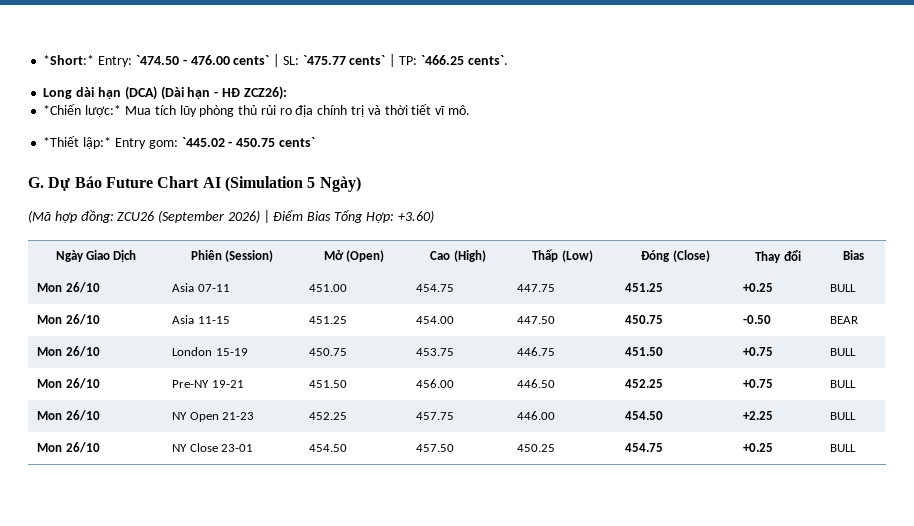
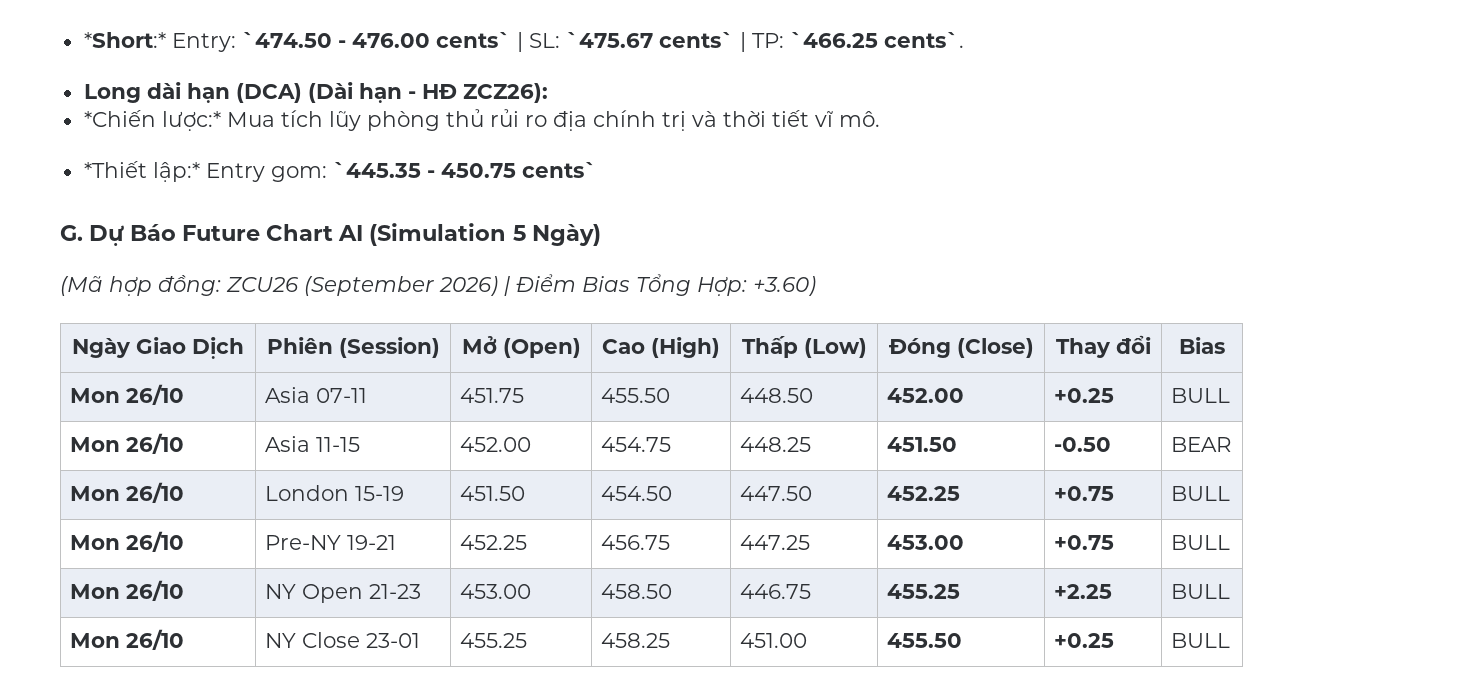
- *Short:* Entry: `474.50 - 476.00 cents` | SL: `475.77 cents` | TP: `466.25 cents`.
+ *Short:* Entry: `474.50 - 476.00 cents` | SL: `475.67 cents` | TP: `466.25 cents`.
- *Thiết lập:* Entry gom: `445.02 - 450.75 cents`
+ *Thiết lập:* Entry gom: `445.35 - 450.75 cents`
- Mon 26/10 | Asia 07-11 | 451.00 | 454.75 | 447.75 | 451.25 | +0.25 | BULL
+ Mon 26/10 | Asia 07-11 | 451.75 | 455.50 | 448.50 | 452.00 | +0.25 | BULL
- Mon 26/10 | Asia 11-15 | 451.25 | 454.00 | 447.50 | 450.75 | -0.50 | BEAR
+ Mon 26/10 | Asia 11-15 | 452.00 | 454.75 | 448.25 | 451.50 | -0.50 | BEAR
- Mon 26/10 | London 15-19 | 450.75 | 453.75 | 446.75 | 451.50 | +0.75 | BULL
+ Mon 26/10 | London 15-19 | 451.50 | 454.50 | 447.50 | 452.25 | +0.75 | BULL
- Mon 26/10 | Pre-NY 19-21 | 451.50 | 456.00 | 446.50 | 452.25 | +0.75 | BULL
+ Mon 26/10 | Pre-NY 19-21 | 452.25 | 456.75 | 447.25 | 453.00 | +0.75 | BULL
- Mon 26/10 | NY Open 21-23 | 452.25 | 457.75 | 446.00 | 454.50 | +2.25 | BULL
+ Mon 26/10 | NY Open 21-23 | 453.00 | 458.50 | 446.75 | 455.25 | +2.25 | BULL
- Mon 26/10 | NY Close 23-01 | 454.50 | 457.50 | 450.25 | 454.75 | +0.25 | BULL
+ Mon 26/10 | NY Close 23-01 | 455.25 | 458.25 | 451.00 | 455.50 | +0.25 | BULL

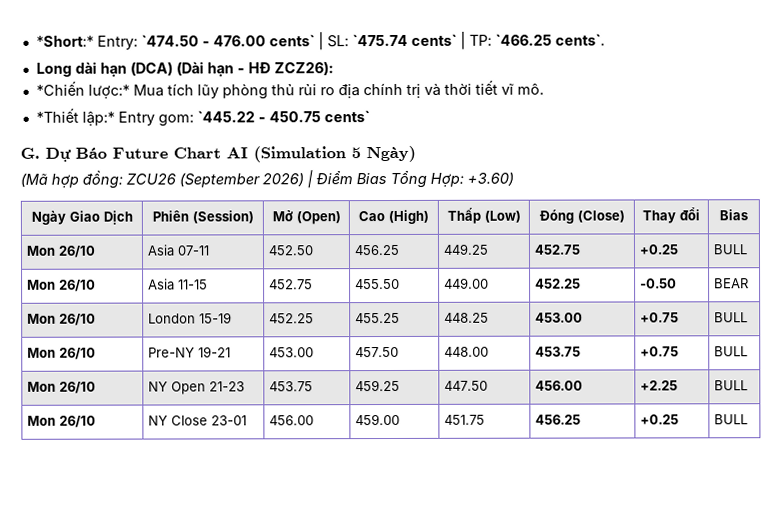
- *Short:* Entry: `474.50 - 476.00 cents` | SL: `475.67 cents` | TP: `466.25 cents`.
+ *Short:* Entry: `474.50 - 476.00 cents` | SL: `475.74 cents` | TP: `466.25 cents`.
- *Thiết lập:* Entry gom: `445.35 - 450.75 cents`
+ *Thiết lập:* Entry gom: `445.22 - 450.75 cents`
- Mon 26/10 | Asia 07-11 | 451.75 | 455.50 | 448.50 | 452.00 | +0.25 | BULL
+ Mon 26/10 | Asia 07-11 | 452.50 | 456.25 | 449.25 | 452.75 | +0.25 | BULL
- Mon 26/10 | Asia 11-15 | 452.00 | 454.75 | 448.25 | 451.50 | -0.50 | BEAR
+ Mon 26/10 | Asia 11-15 | 452.75 | 455.50 | 449.00 | 452.25 | -0.50 | BEAR
- Mon 26/10 | London 15-19 | 451.50 | 454.50 | 447.50 | 452.25 | +0.75 | BULL
+ Mon 26/10 | London 15-19 | 452.25 | 455.25 | 448.25 | 453.00 | +0.75 | BULL
- Mon 26/10 | Pre-NY 19-21 | 452.25 | 456.75 | 447.25 | 453.00 | +0.75 | BULL
+ Mon 26/10 | Pre-NY 19-21 | 453.00 | 457.50 | 448.00 | 453.75 | +0.75 | BULL
- Mon 26/10 | NY Open 21-23 | 453.00 | 458.50 | 446.75 | 455.25 | +2.25 | BULL
+ Mon 26/10 | NY Open 21-23 | 453.75 | 459.25 | 447.50 | 456.00 | +2.25 | BULL
- Mon 26/10 | NY Close 23-01 | 455.25 | 458.25 | 451.00 | 455.50 | +0.25 | BULL
+ Mon 26/10 | NY Close 23-01 | 456.00 | 459.00 | 451.75 | 456.25 | +0.25 | BULL

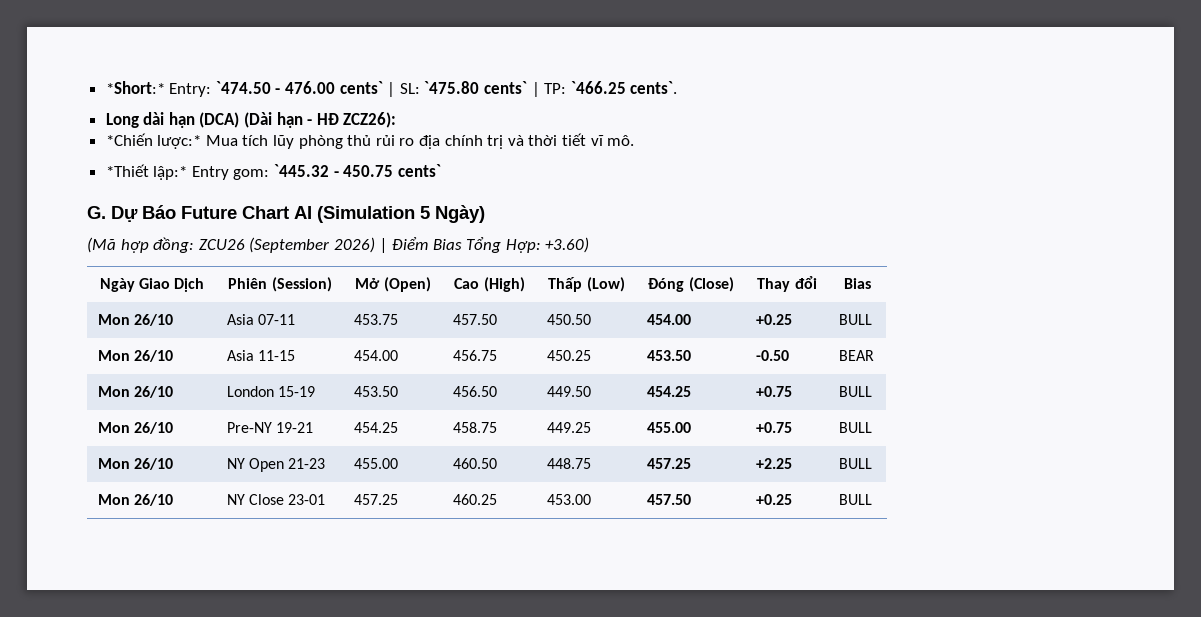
- *Short:* Entry: `474.50 - 476.00 cents` | SL: `475.74 cents` | TP: `466.25 cents`.
+ *Short:* Entry: `474.50 - 476.00 cents` | SL: `475.80 cents` | TP: `466.25 cents`.
- *Thiết lập:* Entry gom: `445.22 - 450.75 cents`
+ *Thiết lập:* Entry gom: `445.32 - 450.75 cents`
- Mon 26/10 | Asia 07-11 | 452.50 | 456.25 | 449.25 | 452.75 | +0.25 | BULL
+ Mon 26/10 | Asia 07-11 | 453.75 | 457.50 | 450.50 | 454.00 | +0.25 | BULL
- Mon 26/10 | Asia 11-15 | 452.75 | 455.50 | 449.00 | 452.25 | -0.50 | BEAR
+ Mon 26/10 | Asia 11-15 | 454.00 | 456.75 | 450.25 | 453.50 | -0.50 | BEAR
- Mon 26/10 | London 15-19 | 452.25 | 455.25 | 448.25 | 453.00 | +0.75 | BULL
+ Mon 26/10 | London 15-19 | 453.50 | 456.50 | 449.50 | 454.25 | +0.75 | BULL
- Mon 26/10 | Pre-NY 19-21 | 453.00 | 457.50 | 448.00 | 453.75 | +0.75 | BULL
+ Mon 26/10 | Pre-NY 19-21 | 454.25 | 458.75 | 449.25 | 455.00 | +0.75 | BULL
- Mon 26/10 | NY Open 21-23 | 453.75 | 459.25 | 447.50 | 456.00 | +2.25 | BULL
+ Mon 26/10 | NY Open 21-23 | 455.00 | 460.50 | 448.75 | 457.25 | +2.25 | BULL
- Mon 26/10 | NY Close 23-01 | 456.00 | 459.00 | 451.75 | 456.25 | +0.25 | BULL
+ Mon 26/10 | NY Close 23-01 | 457.25 | 460.25 | 453.00 | 457.50 | +0.25 | BULL

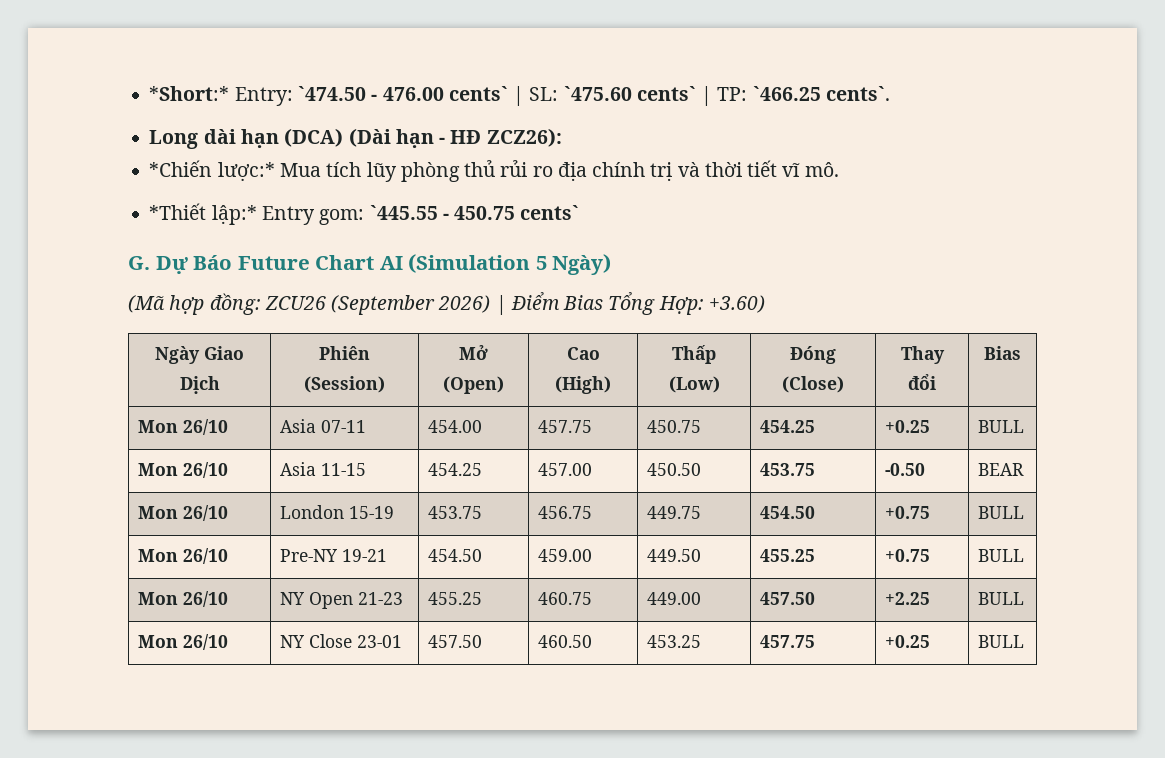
- *Short:* Entry: `474.50 - 476.00 cents` | SL: `475.80 cents` | TP: `466.25 cents`.
+ *Short:* Entry: `474.50 - 476.00 cents` | SL: `475.60 cents` | TP: `466.25 cents`.
- *Thiết lập:* Entry gom: `445.32 - 450.75 cents`
+ *Thiết lập:* Entry gom: `445.55 - 450.75 cents`
- Mon 26/10 | Asia 07-11 | 453.75 | 457.50 | 450.50 | 454.00 | +0.25 | BULL
+ Mon 26/10 | Asia 07-11 | 454.00 | 457.75 | 450.75 | 454.25 | +0.25 | BULL
- Mon 26/10 | Asia 11-15 | 454.00 | 456.75 | 450.25 | 453.50 | -0.50 | BEAR
+ Mon 26/10 | Asia 11-15 | 454.25 | 457.00 | 450.50 | 453.75 | -0.50 | BEAR
- Mon 26/10 | London 15-19 | 453.50 | 456.50 | 449.50 | 454.25 | +0.75 | BULL
+ Mon 26/10 | London 15-19 | 453.75 | 456.75 | 449.75 | 454.50 | +0.75 | BULL
- Mon 26/10 | Pre-NY 19-21 | 454.25 | 458.75 | 449.25 | 455.00 | +0.75 | BULL
+ Mon 26/10 | Pre-NY 19-21 | 454.50 | 459.00 | 449.50 | 455.25 | +0.75 | BULL
- Mon 26/10 | NY Open 21-23 | 455.00 | 460.50 | 448.75 | 457.25 | +2.25 | BULL
+ Mon 26/10 | NY Open 21-23 | 455.25 | 460.75 | 449.00 | 457.50 | +2.25 | BULL
- Mon 26/10 | NY Close 23-01 | 457.25 | 460.25 | 453.00 | 457.50 | +0.25 | BULL
+ Mon 26/10 | NY Close 23-01 | 457.50 | 460.50 | 453.25 | 457.75 | +0.25 | BULL

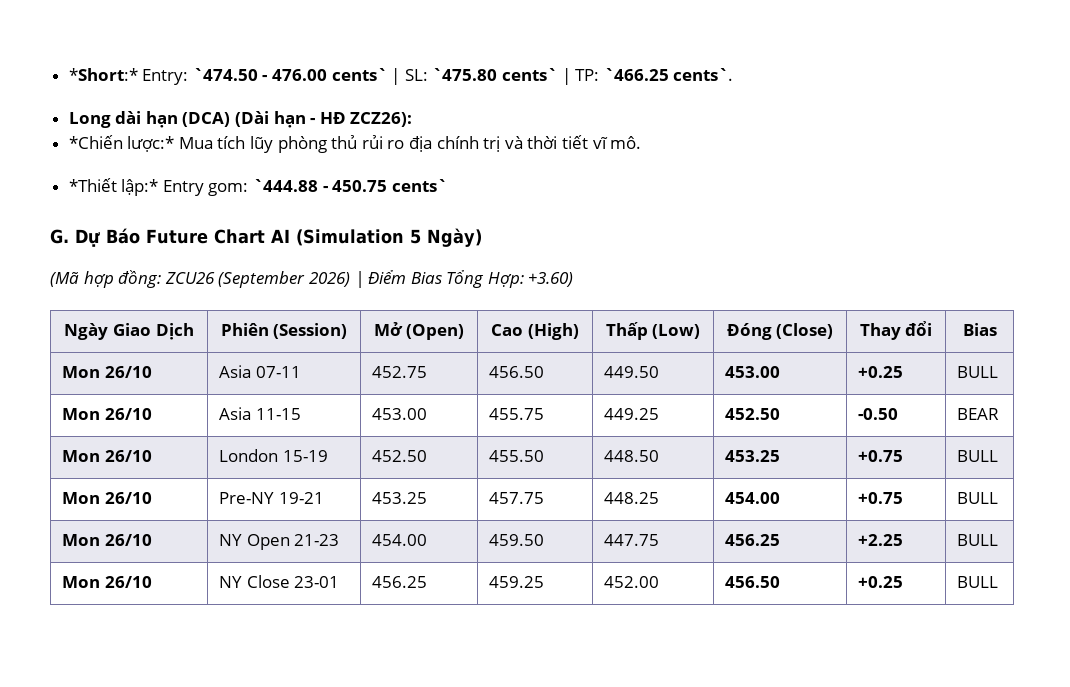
- *Short:* Entry: `474.50 - 476.00 cents` | SL: `475.60 cents` | TP: `466.25 cents`.
+ *Short:* Entry: `474.50 - 476.00 cents` | SL: `475.80 cents` | TP: `466.25 cents`.
- *Thiết lập:* Entry gom: `445.55 - 450.75 cents`
+ *Thiết lập:* Entry gom: `444.88 - 450.75 cents`
- Mon 26/10 | Asia 07-11 | 454.00 | 457.75 | 450.75 | 454.25 | +0.25 | BULL
+ Mon 26/10 | Asia 07-11 | 452.75 | 456.50 | 449.50 | 453.00 | +0.25 | BULL
- Mon 26/10 | Asia 11-15 | 454.25 | 457.00 | 450.50 | 453.75 | -0.50 | BEAR
+ Mon 26/10 | Asia 11-15 | 453.00 | 455.75 | 449.25 | 452.50 | -0.50 | BEAR
- Mon 26/10 | London 15-19 | 453.75 | 456.75 | 449.75 | 454.50 | +0.75 | BULL
+ Mon 26/10 | London 15-19 | 452.50 | 455.50 | 448.50 | 453.25 | +0.75 | BULL
- Mon 26/10 | Pre-NY 19-21 | 454.50 | 459.00 | 449.50 | 455.25 | +0.75 | BULL
+ Mon 26/10 | Pre-NY 19-21 | 453.25 | 457.75 | 448.25 | 454.00 | +0.75 | BULL
- Mon 26/10 | NY Open 21-23 | 455.25 | 460.75 | 449.00 | 457.50 | +2.25 | BULL
+ Mon 26/10 | NY Open 21-23 | 454.00 | 459.50 | 447.75 | 456.25 | +2.25 | BULL
- Mon 26/10 | NY Close 23-01 | 457.50 | 460.50 | 453.25 | 457.75 | +0.25 | BULL
+ Mon 26/10 | NY Close 23-01 | 456.25 | 459.25 | 452.00 | 456.50 | +0.25 | BULL

